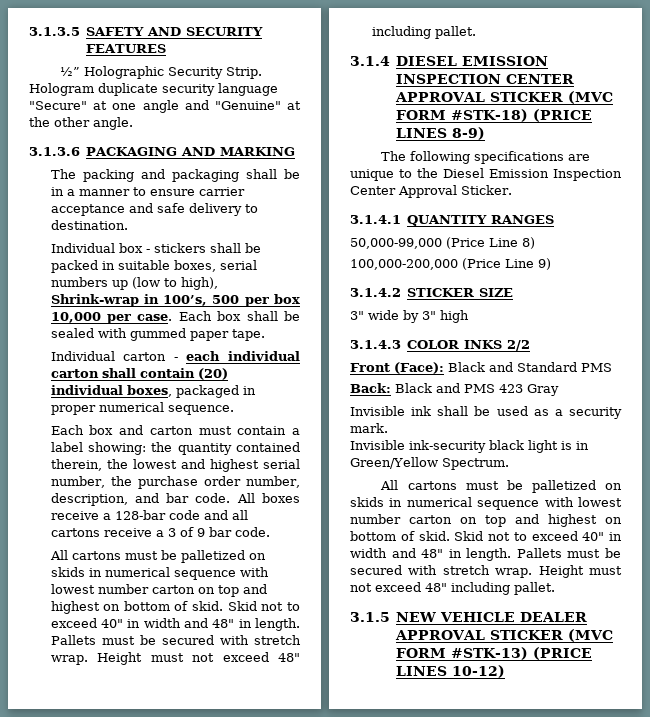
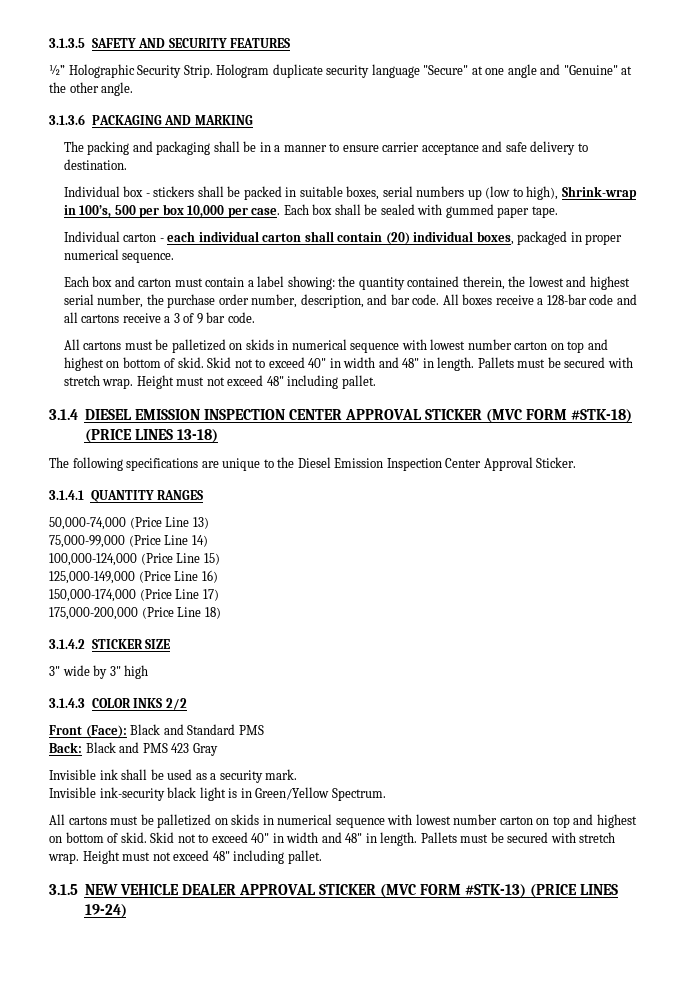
- 3.1.4 DIESEL EMISSION INSPECTION CENTER APPROVAL STICKER (MVC FORM #STK-18) (PRICE LINES 8-9)
+ 3.1.4 DIESEL EMISSION INSPECTION CENTER APPROVAL STICKER (MVC FORM #STK-18) (PRICE LINES 13-18)
- 50,000-99,000 (Price Line 8)
- 100,000-200,000 (Price Line 9)
+ 50,000-74,000 (Price Line 13)
+ 75,000-99,000 (Price Line 14)
+ 100,000-124,000 (Price Line 15)
+ 125,000-149,000 (Price Line 16)
+ 150,000-174,000 (Price Line 17)
+ 175,000-200,000 (Price Line 18)
- 3.1.5 NEW VEHICLE DEALER APPROVAL STICKER (MVC FORM #STK-13) (PRICE LINES 10-12)
+ 3.1.5 NEW VEHICLE DEALER APPROVAL STICKER (MVC FORM #STK-13) (PRICE LINES 19-24)

